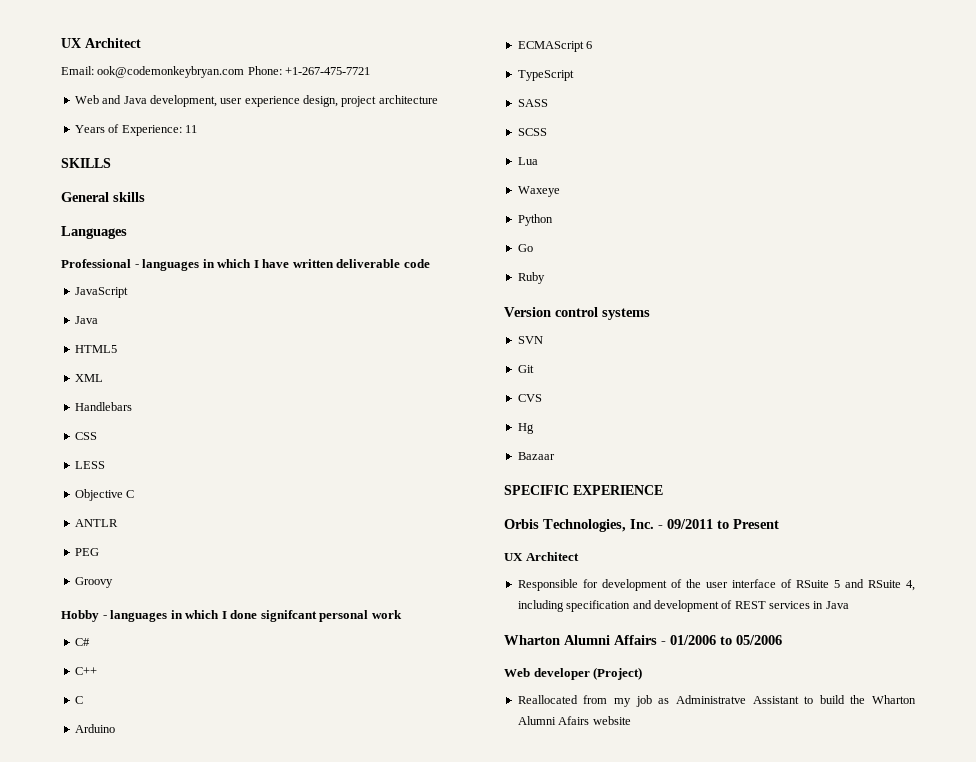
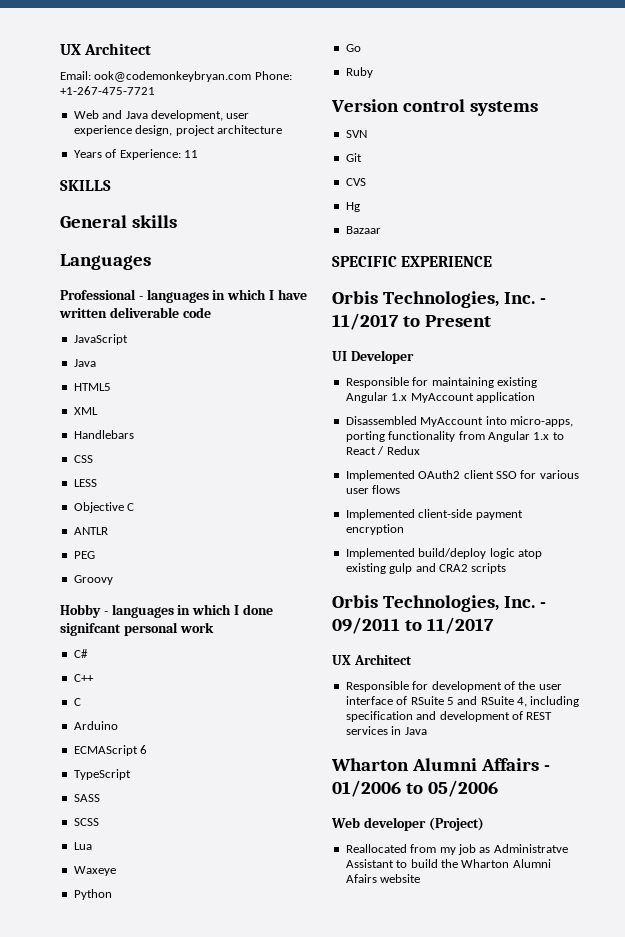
+ Orbis Technologies, Inc. - 11/2017 to Present
+ UI Developer
+ Responsible for maintaining existing Angular 1.x MyAccount application
+ Disassembled MyAccount into micro-apps, porting functionality from Angular 1.x to React / Redux
+ Implemented OAuth2 client SSO for various user flows
+ Implemented client-side payment encryption
+ Implemented build/deploy logic atop existing gulp and CRA2 scripts
- Orbis Technologies, Inc. - 09/2011 to Present
+ Orbis Technologies, Inc. - 09/2011 to 11/2017

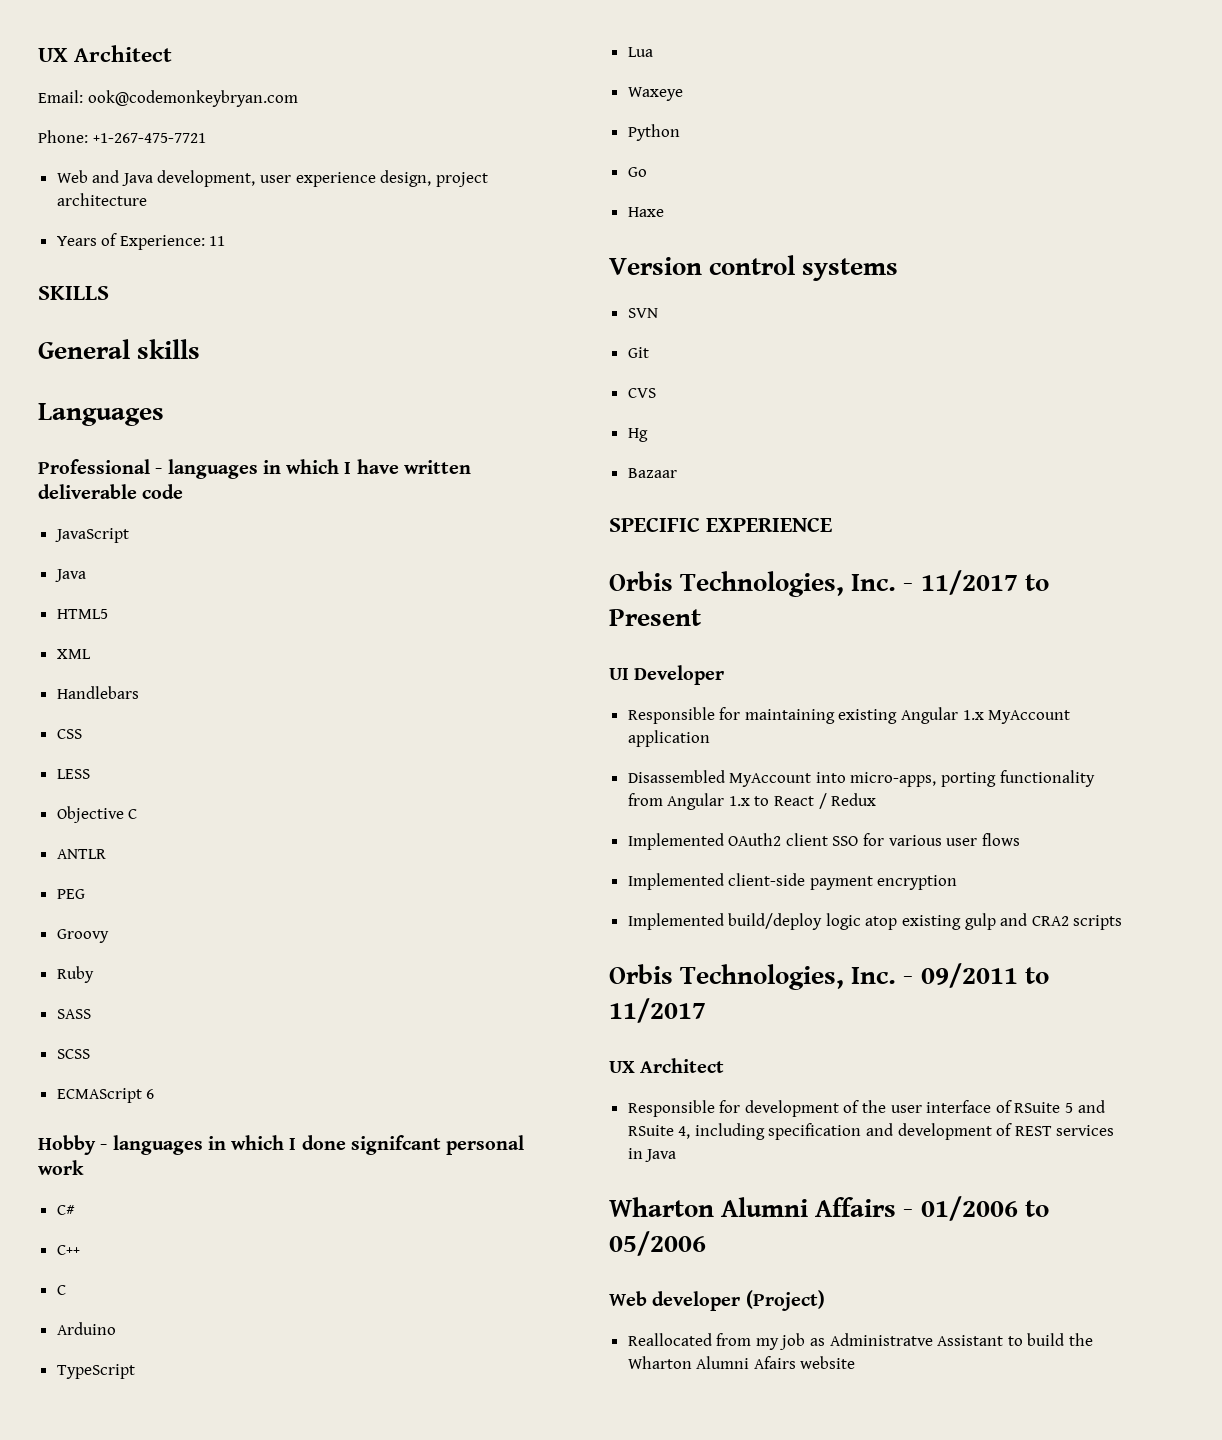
- Email: ook@codemonkeybryan.com Phone: +1-267-475-7721
+ Email: ook@codemonkeybryan.com
+ Phone: +1-267-475-7721
+ Ruby
+ SASS
+ SCSS
+ ECMAScript 6
- ECMAScript 6
- SASS
- SCSS
- Ruby
+ Haxe

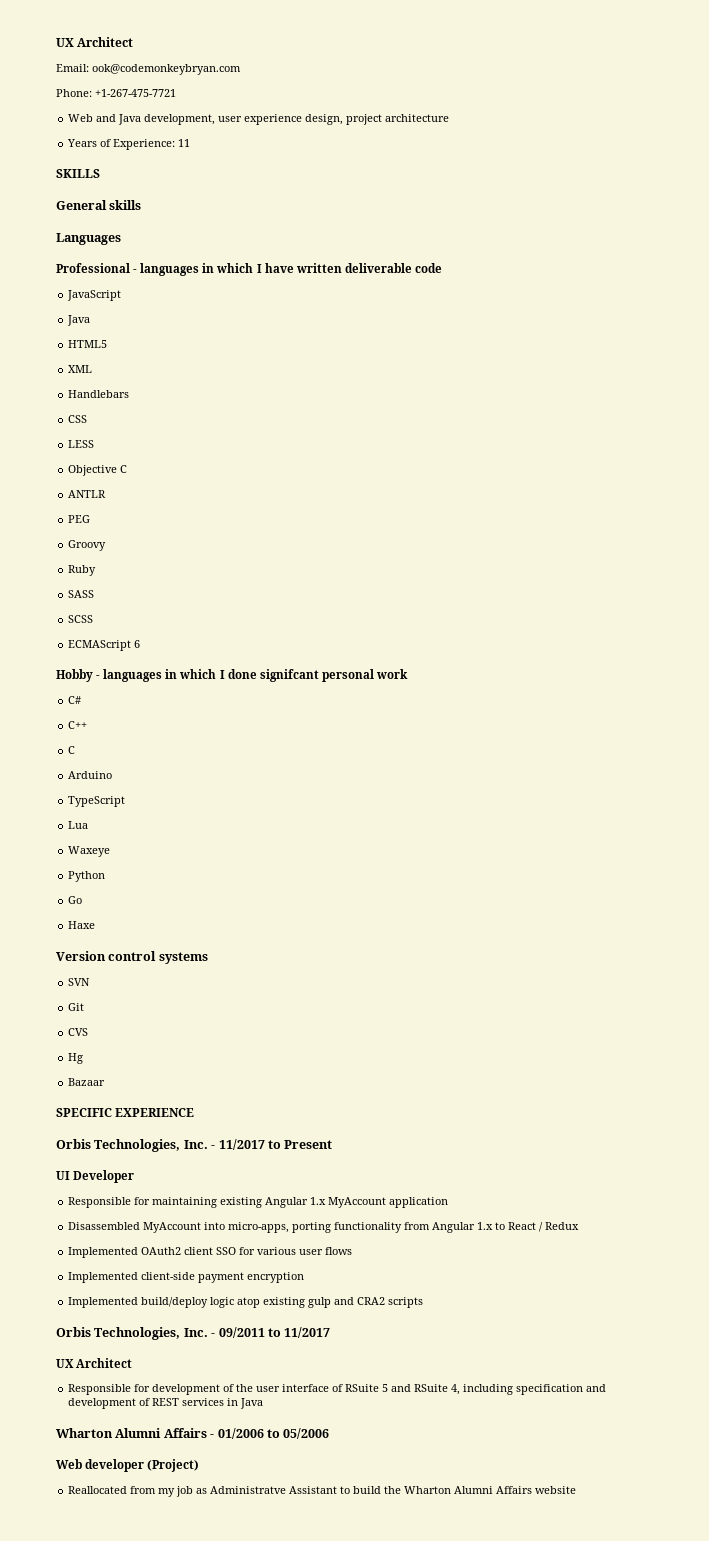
- Reallocated from my job as Administratve Assistant to build the Wharton Alumni Afairs website
+ Reallocated from my job as Administratve Assistant to build the Wharton Alumni Affairs website

